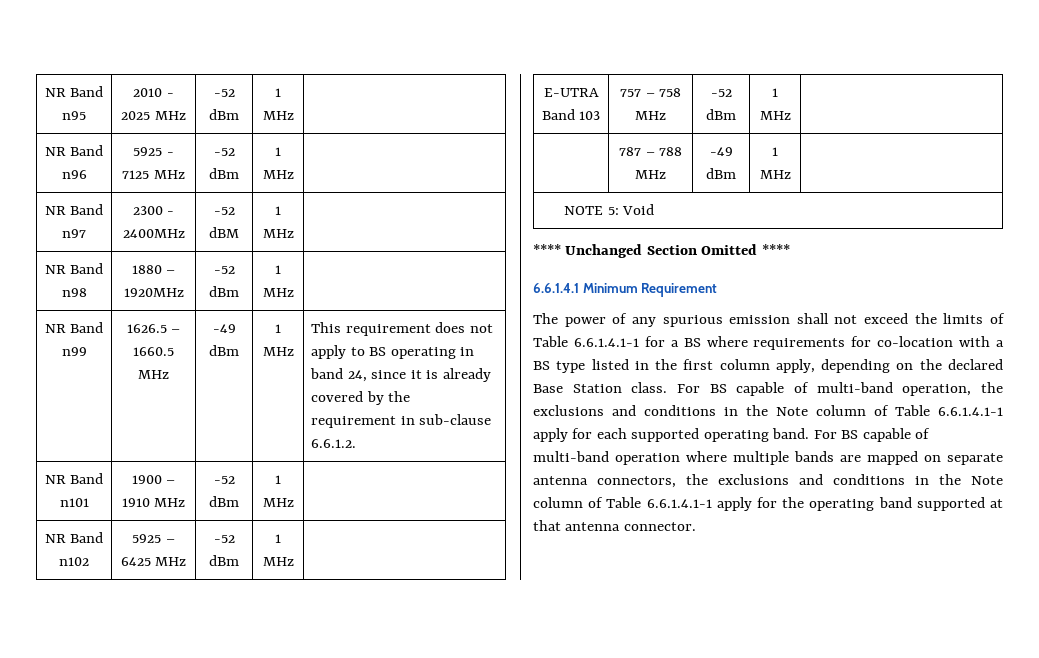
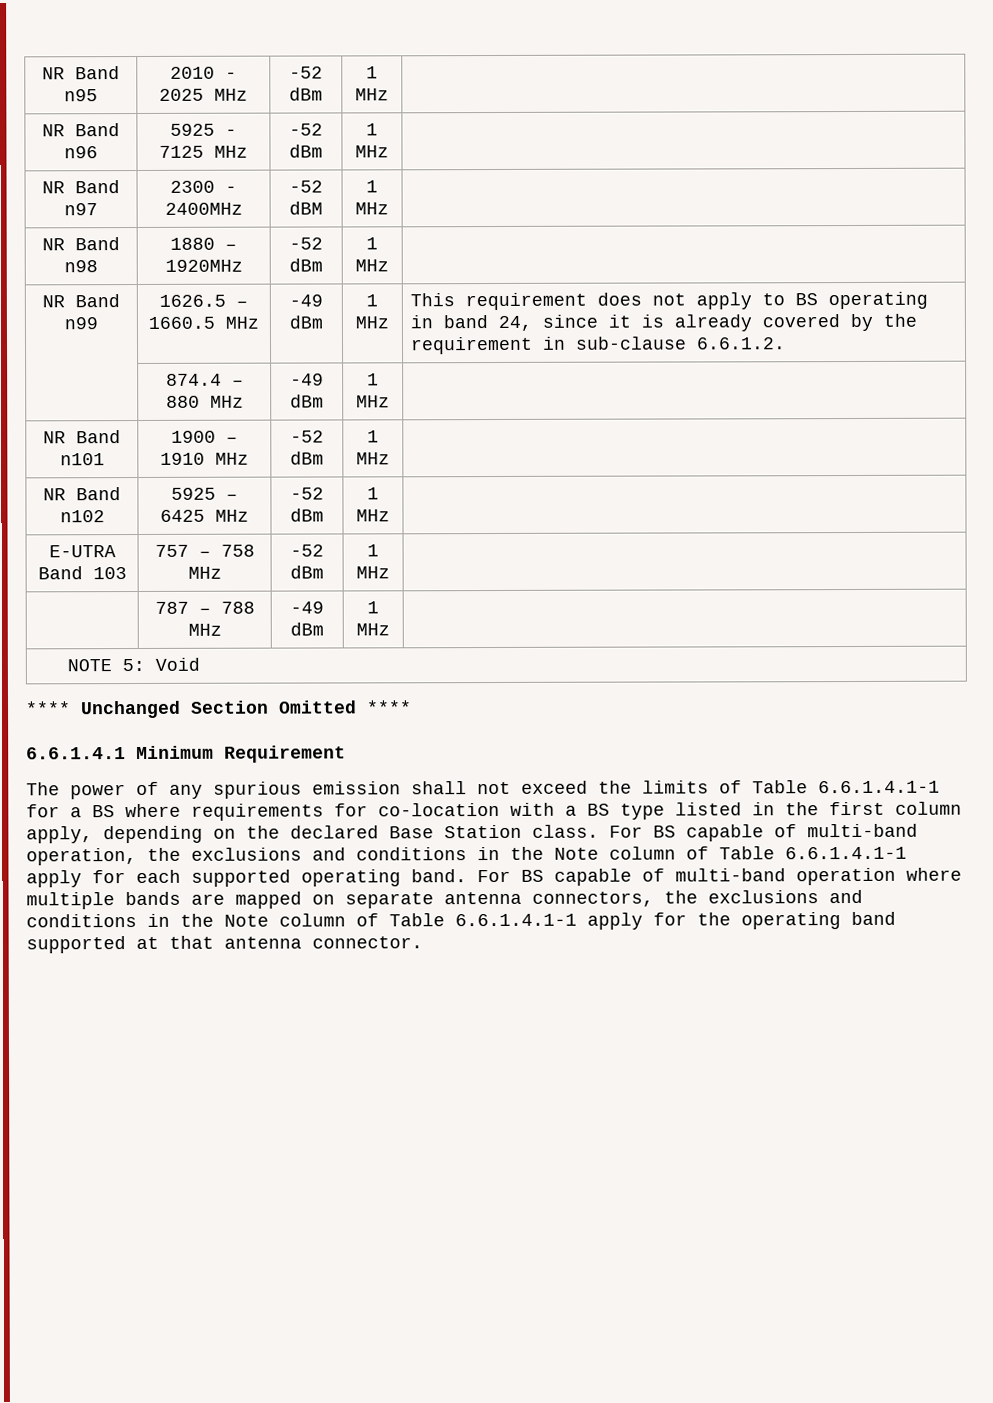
+ | 874.4 – 880 MHz | -49 dBm | 1 MHz |

